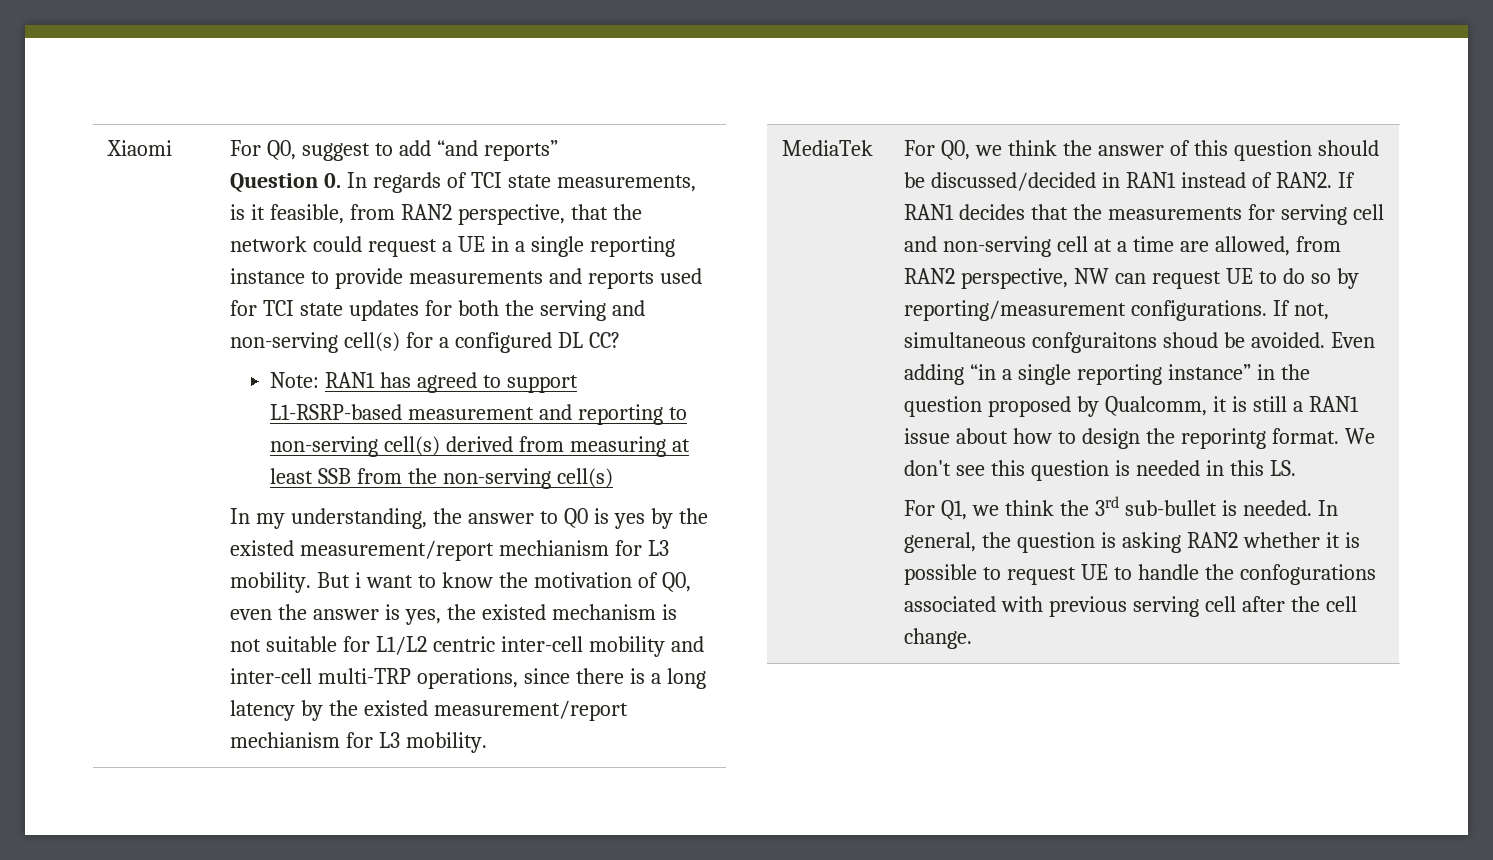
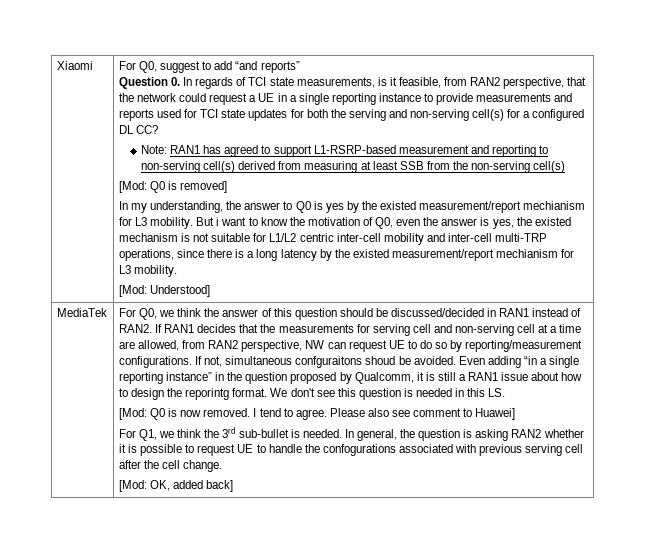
+ [Mod: Q0 is removed]
+ [Mod: Understood]
+ [Mod: Q0 is now removed. I tend to agree. Please also see comment to Huawei]
+ [Mod: OK, added back]

